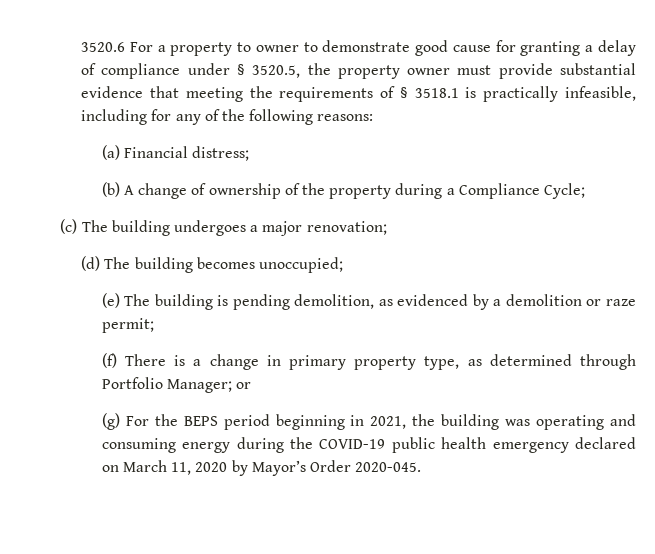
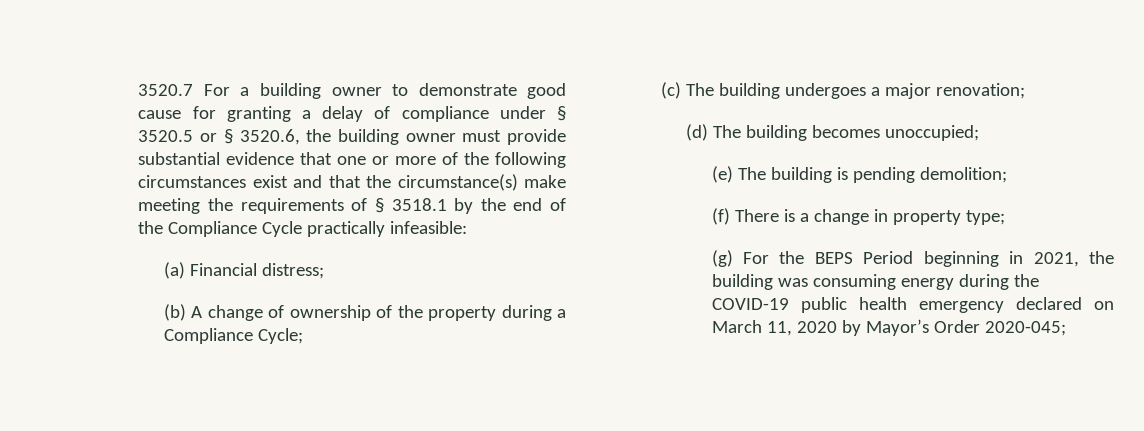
- 3520.6 For a property to owner to demonstrate good cause for granting a delay of compliance under § 3520.5, the property owner must provide substantial evidence that meeting the requirements of § 3518.1 is practically infeasible, including for any of the following reasons:
+ 3520.7 For a building owner to demonstrate good cause for granting a delay of compliance under § 3520.5 or § 3520.6, the building owner must provide substantial evidence that one or more of the following circumstances exist and that the circumstance(s) make meeting the requirements of § 3518.1 by the end of the Compliance Cycle practically infeasible:
- (e) The building is pending demolition, as evidenced by a demolition or raze permit;
+ (e) The building is pending demolition;
- (f) There is a change in primary property type, as determined through Portfolio Manager; or
+ (f) There is a change in property type;
- (g) For the BEPS period beginning in 2021, the building was operating and consuming energy during the COVID-19 public health emergency declared on March 11, 2020 by Mayor’s Order 2020-045.
+ (g) For the BEPS Period beginning in 2021, the building was consuming energy during the COVID-19 public health emergency declared on March 11, 2020 by Mayor’s Order 2020-045;

